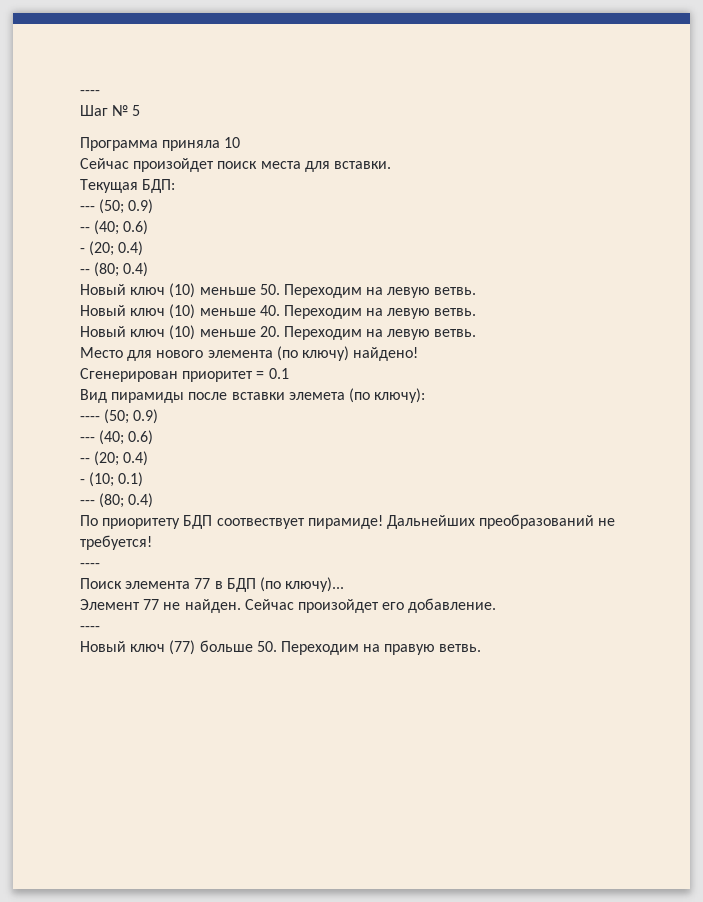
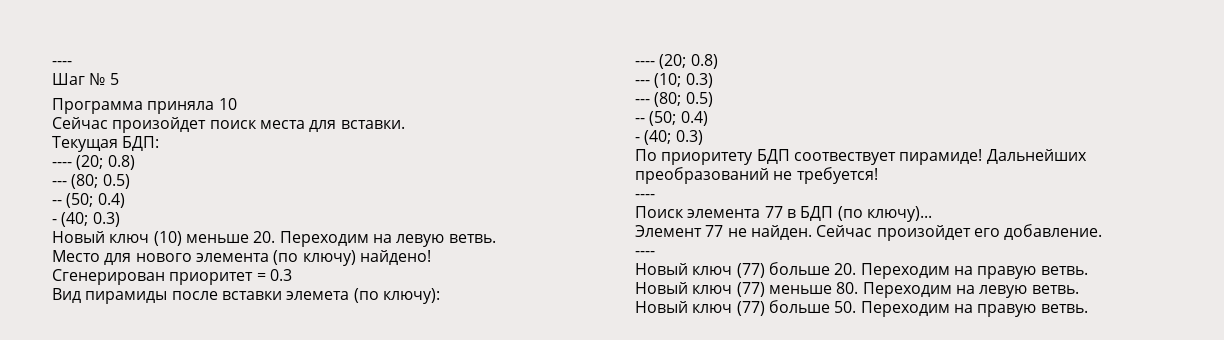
  Текущая БДП:
- --- (50; 0.9)
- -- (40; 0.6)
- - (20; 0.4)
- -- (80; 0.4)
- Новый ключ (10) меньше 50. Переходим на левую ветвь.
- Новый ключ (10) меньше 40. Переходим на левую ветвь.
+ ---- (20; 0.8)
+ --- (80; 0.5)
+ -- (50; 0.4)
+ - (40; 0.3)
- Сгенерирован приоритет = 0.1
+ Сгенерирован приоритет = 0.3
  Вид пирамиды после вставки элемета (по ключу):
- ---- (50; 0.9)
- --- (40; 0.6)
- -- (20; 0.4)
- - (10; 0.1)
- --- (80; 0.4)
+ ---- (20; 0.8)
+ --- (10; 0.3)
+ --- (80; 0.5)
+ -- (50; 0.4)
+ - (40; 0.3)
+ Новый ключ (77) больше 20. Переходим на правую ветвь.
+ Новый ключ (77) меньше 80. Переходим на левую ветвь.

